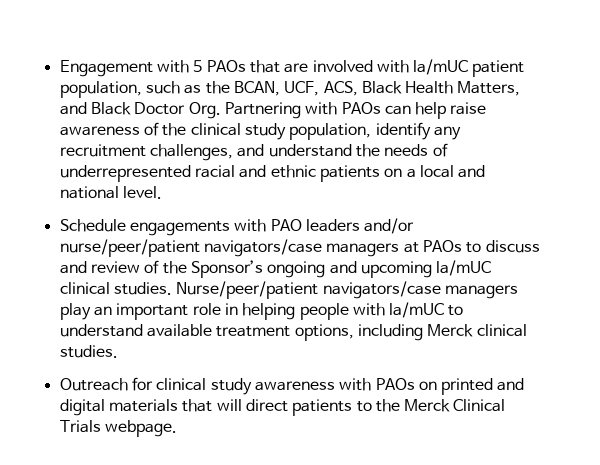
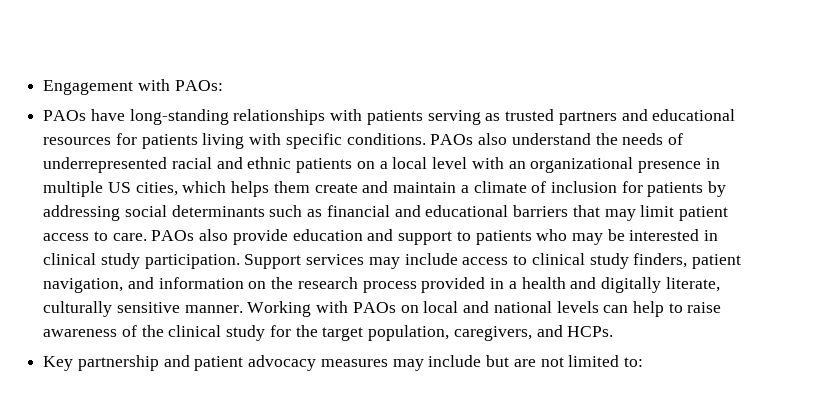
- Engagement with 5 PAOs that are involved with la/mUC patient population, such as the BCAN, UCF, ACS, Black Health Matters, and Black Doctor Org. Partnering with PAOs can help raise awareness of the clinical study population, identify any recruitment challenges, and understand the needs of underrepresented racial and ethnic patients on a local and national level.
- Schedule engagements with PAO leaders and/or nurse/peer/patient navigators/case managers at PAOs to discuss and review of the Sponsor’s ongoing and upcoming la/mUC clinical studies. Nurse/peer/patient navigators/case managers play an important role in helping people with la/mUC to understand available treatment options, including Merck clinical studies.
- Outreach for clinical study awareness with PAOs on printed and digital materials that will direct patients to the Merck Clinical Trials webpage.
+ Engagement with PAOs:
+ PAOs have long-standing relationships with patients serving as trusted partners and educational resources for patients living with specific conditions. PAOs also understand the needs of underrepresented racial and ethnic patients on a local level with an organizational presence in multiple US cities, which helps them create and maintain a climate of inclusion for patients by addressing social determinants such as financial and educational barriers that may limit patient access to care. PAOs also provide education and support to patients who may be interested in clinical study participation. Support services may include access to clinical study finders, patient navigation, and information on the research process provided in a health and digitally literate, culturally sensitive manner. Working with PAOs on local and national levels can help to raise awareness of the clinical study for the target population, caregivers, and HCPs.
+ Key partnership and patient advocacy measures may include but are not limited to:

